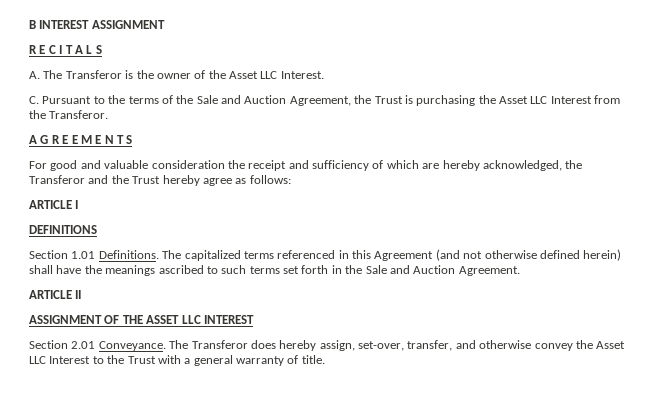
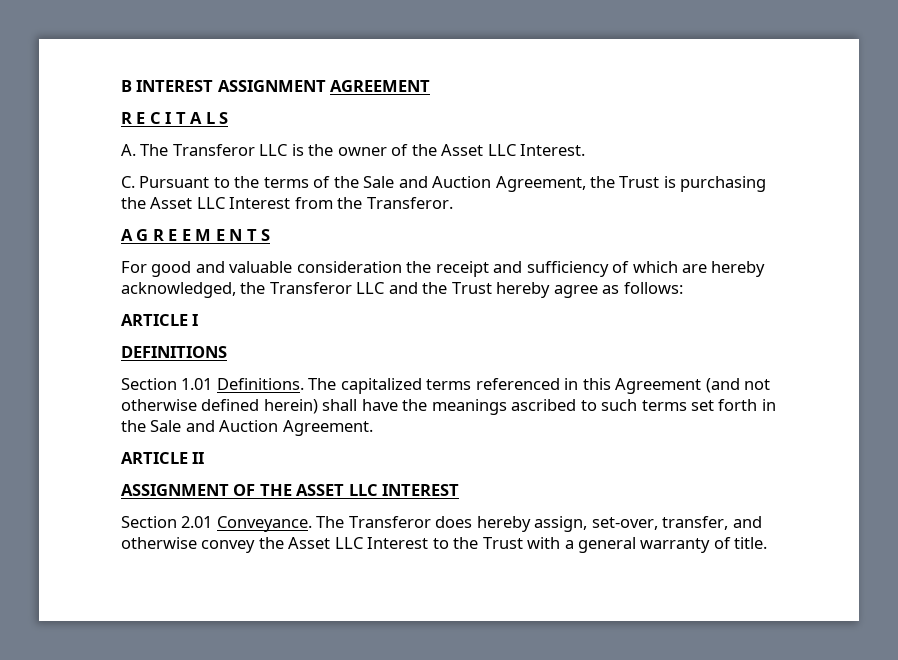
- B INTEREST ASSIGNMENT
+ B INTEREST ASSIGNMENT AGREEMENT
- A. The Transferor is the owner of the Asset LLC Interest.
+ A. The Transferor LLC is the owner of the Asset LLC Interest.
- For good and valuable consideration the receipt and sufficiency of which are hereby acknowledged, the Transferor and the Trust hereby agree as follows:
+ For good and valuable consideration the receipt and sufficiency of which are hereby acknowledged, the Transferor LLC and the Trust hereby agree as follows:

